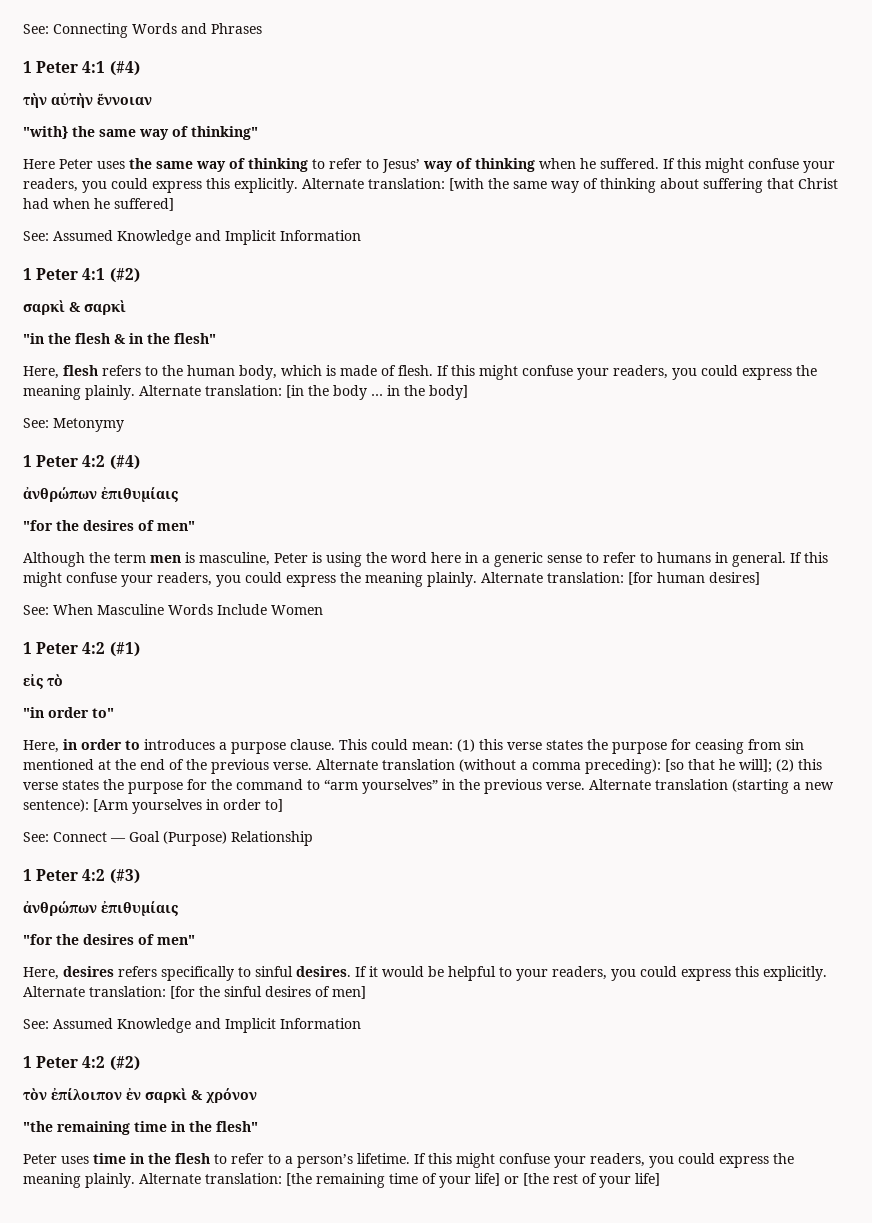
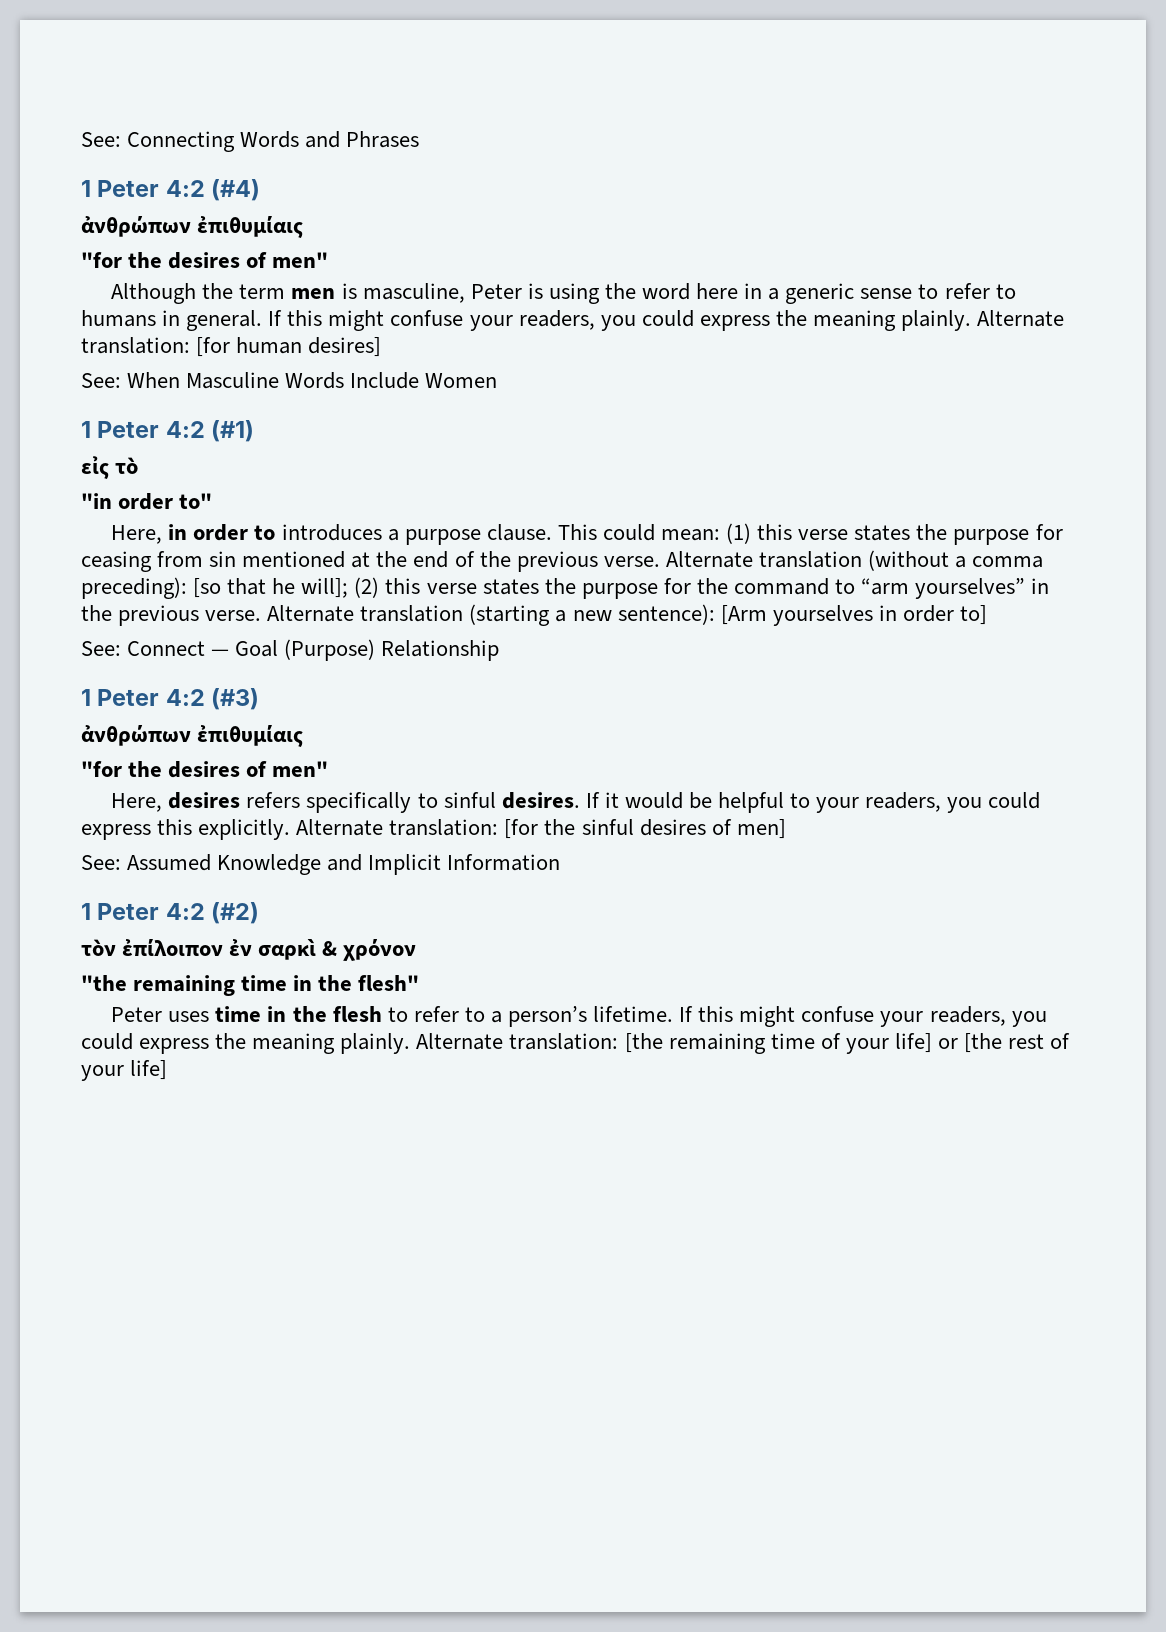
- 1 Peter 4:1 (#4)
- τὴν αὐτὴν ἔννοιαν
- "with} the same way of thinking"
- Here Peter uses the same way of thinking to refer to Jesus’ way of thinking when he suffered. If this might confuse your readers, you could express this explicitly. Alternate translation: [with the same way of thinking about suffering that Christ had when he suffered]
- See: Assumed Knowledge and Implicit Information
- 1 Peter 4:1 (#2)
- σαρκὶ & σαρκὶ
- "in the flesh & in the flesh"
- Here, flesh refers to the human body, which is made of flesh. If this might confuse your readers, you could express the meaning plainly. Alternate translation: [in the body … in the body]
- See: Metonymy

